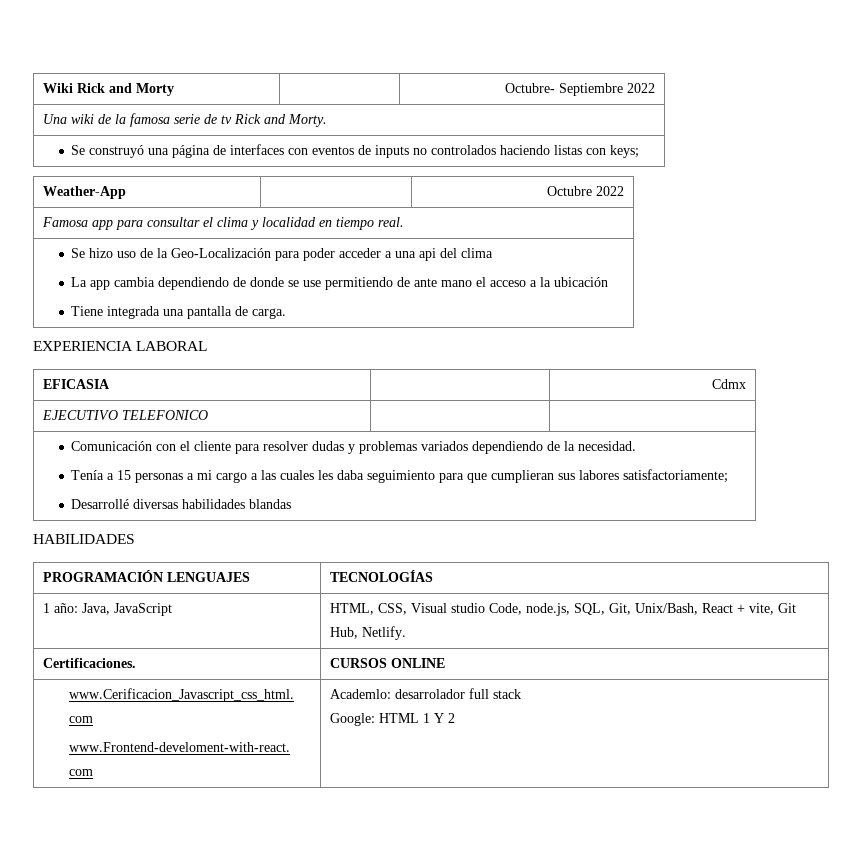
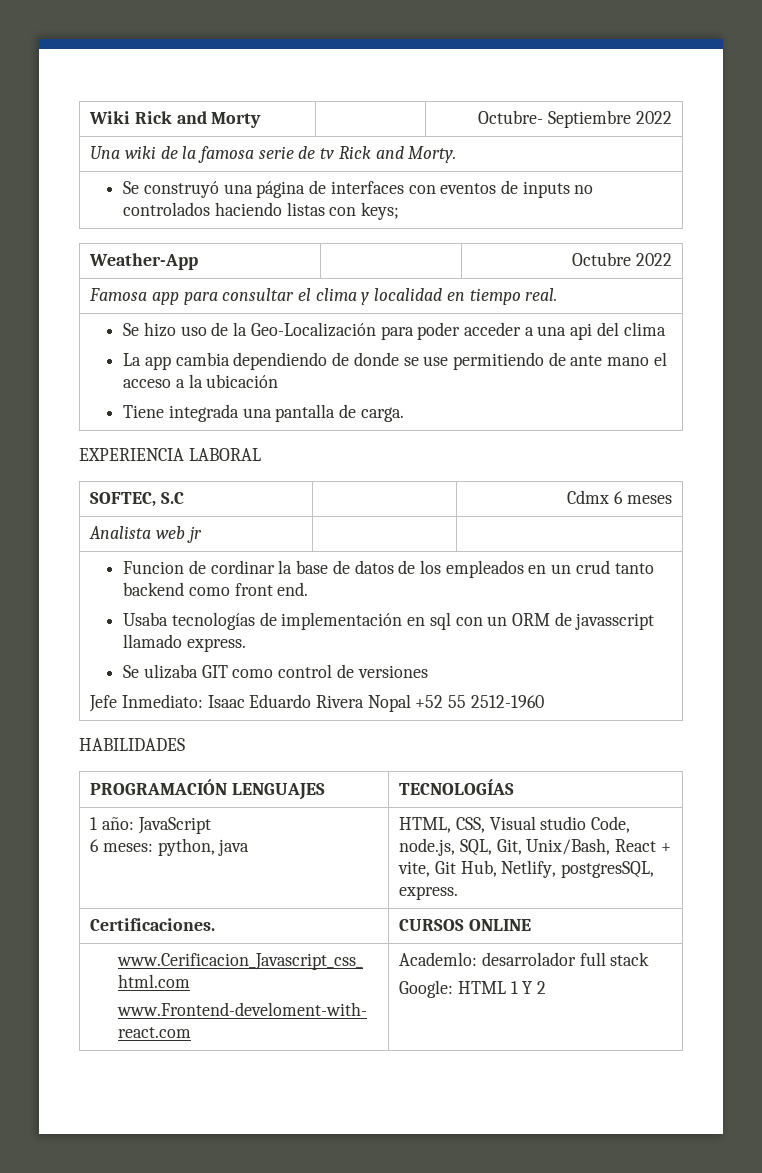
- EFICASIA | | Cdmx
- EJECUTIVO TELEFONICO | |
- Comunicación con el cliente para resolver dudas y problemas variados dependiendo de la necesidad.
- Tenía a 15 personas a mi cargo a las cuales les daba seguimiento para que cumplieran sus labores satisfactoriamente;
- Desarrollé diversas habilidades blandas
+ SOFTEC, S.C | | Cdmx 6 meses
+ Analista web jr | |
+ Funcion de cordinar la base de datos de los empleados en un crud tanto backend como front end.
+ Usaba tecnologías de implementación en sql con un ORM de javasscript llamado express.
+ Se ulizaba GIT como control de versiones
+ Jefe Inmediato: Isaac Eduardo Rivera Nopal +52 55 2512-1960
- 1 año: Java, JavaScript | HTML, CSS, Visual studio Code, node.js, SQL, Git, Unix/Bash, React + vite, Git Hub, Netlify.
+ 1 año: JavaScript
+ 6 meses: python, java | HTML, CSS, Visual studio Code, node.js, SQL, Git, Unix/Bash, React + vite, Git Hub, Netlify, postgresSQL, express.

